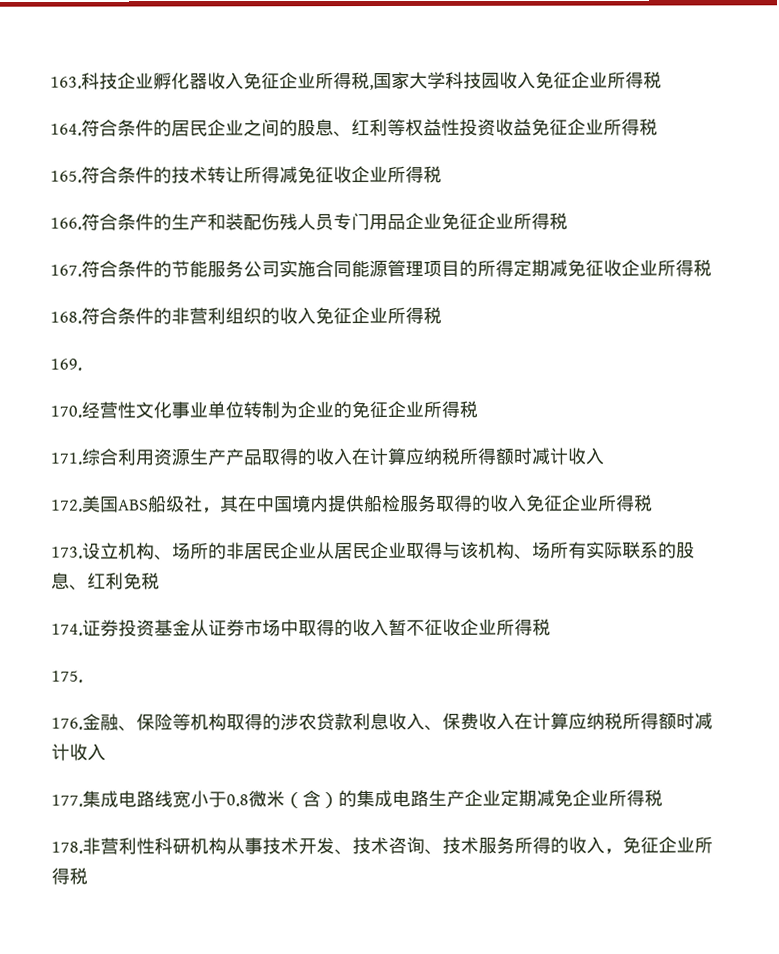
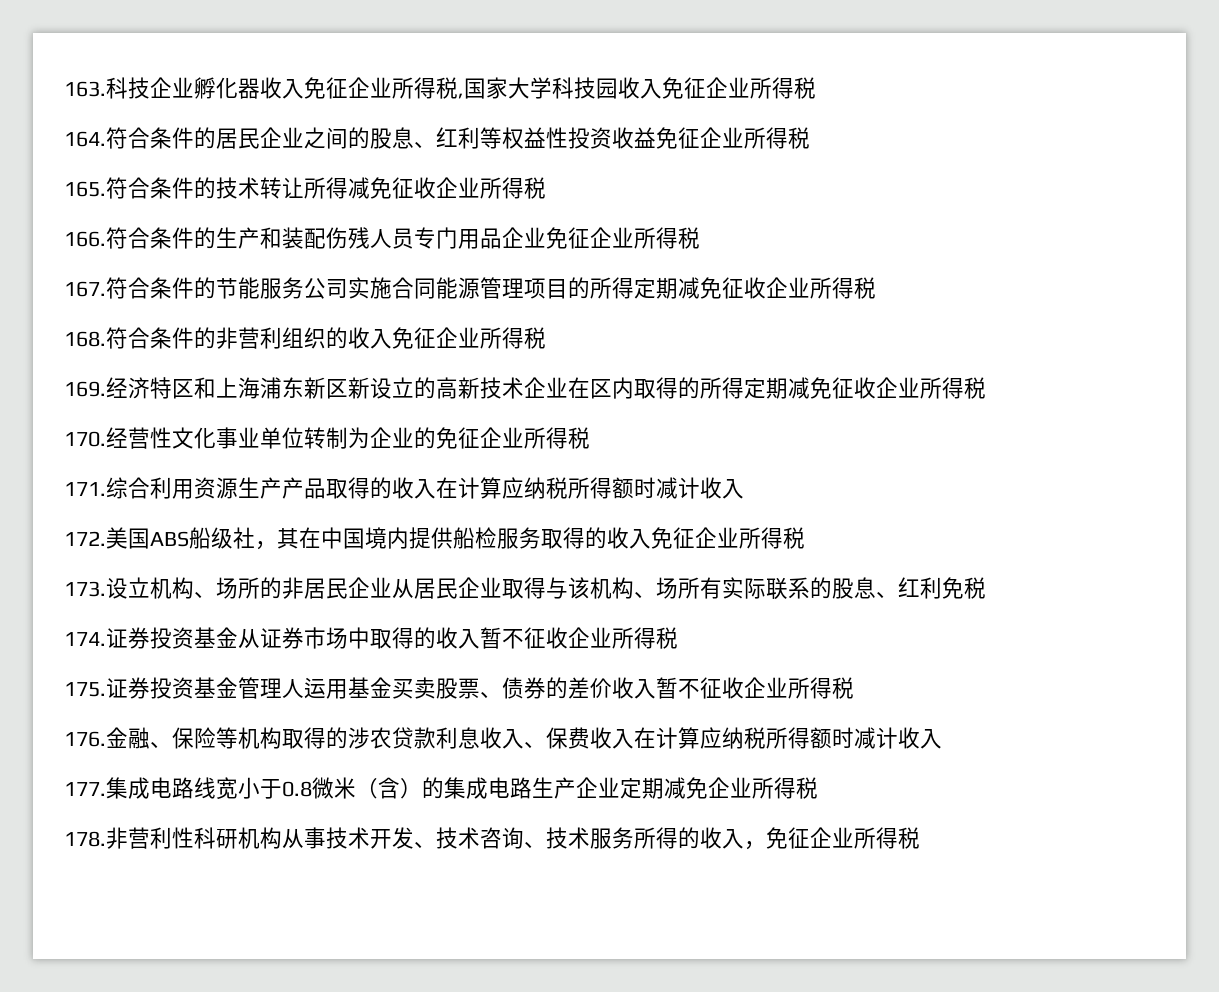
- 169.
+ 169.经济特区和上海浦东新区新设立的高新技术企业在区内取得的所得定期减免征收企业所得税
- 175.
+ 175.证券投资基金管理人运用基金买卖股票、债券的差价收入暂不征收企业所得税

